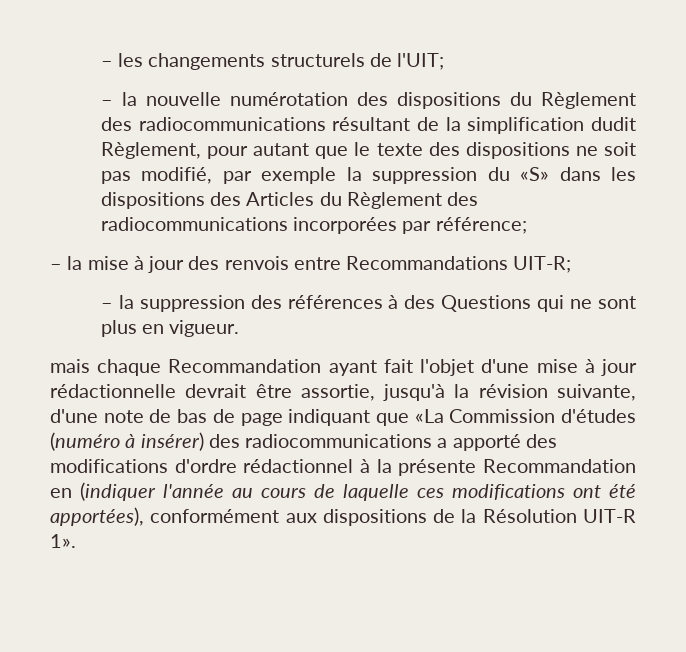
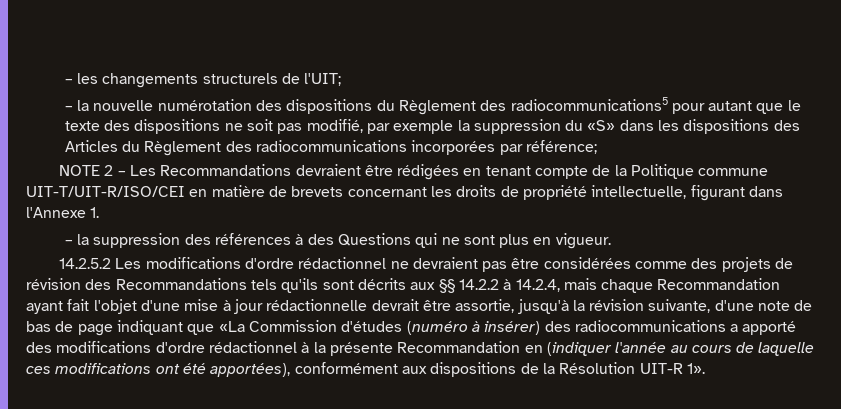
- – la nouvelle numérotation des dispositions du Règlement des radiocommunications résultant de la simplification dudit Règlement, pour autant que le texte des dispositions ne soit pas modifié, par exemple la suppression du «S» dans les dispositions des Articles du Règlement des radiocommunications incorporées par référence;
+ – la nouvelle numérotation des dispositions du Règlement des radiocommunications5 pour autant que le texte des dispositions ne soit pas modifié, par exemple la suppression du «S» dans les dispositions des Articles du Règlement des radiocommunications incorporées par référence;
- – la mise à jour des renvois entre Recommandations UIT-R;
+ NOTE 2 – Les Recommandations devraient être rédigées en tenant compte de la Politique commune UIT-T/UIT-R/ISO/CEI en matière de brevets concernant les droits de propriété intellectuelle, figurant dans l'Annexe 1.
- mais chaque Recommandation ayant fait l'objet d'une mise à jour rédactionnelle devrait être assortie, jusqu'à la révision suivante, d'une note de bas de page indiquant que «La Commission d'études (numéro à insérer) des radiocommunications a apporté des modifications d'ordre rédactionnel à la présente Recommandation en (indiquer l'année au cours de laquelle ces modifications ont été apportées), conformément aux dispositions de la Résolution UIT-R 1».
+ 14.2.5.2 Les modifications d'ordre rédactionnel ne devraient pas être considérées comme des projets de révision des Recommandations tels qu'ils sont décrits aux §§ 14.2.2 à 14.2.4, mais chaque Recommandation ayant fait l'objet d'une mise à jour rédactionnelle devrait être assortie, jusqu'à la révision suivante, d'une note de bas de page indiquant que «La Commission d'études (numéro à insérer) des radiocommunications a apporté des modifications d'ordre rédactionnel à la présente Recommandation en (indiquer l'année au cours de laquelle ces modifications ont été apportées), conformément aux dispositions de la Résolution UIT-R 1».

